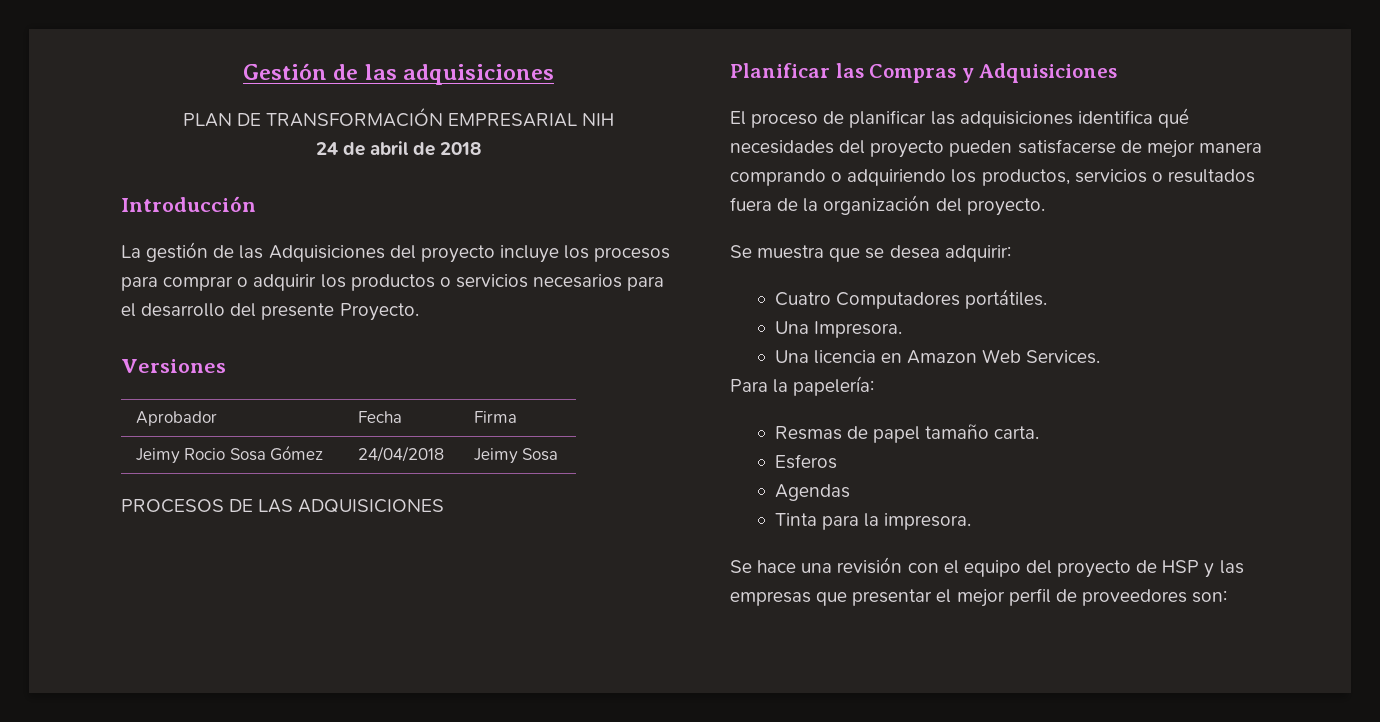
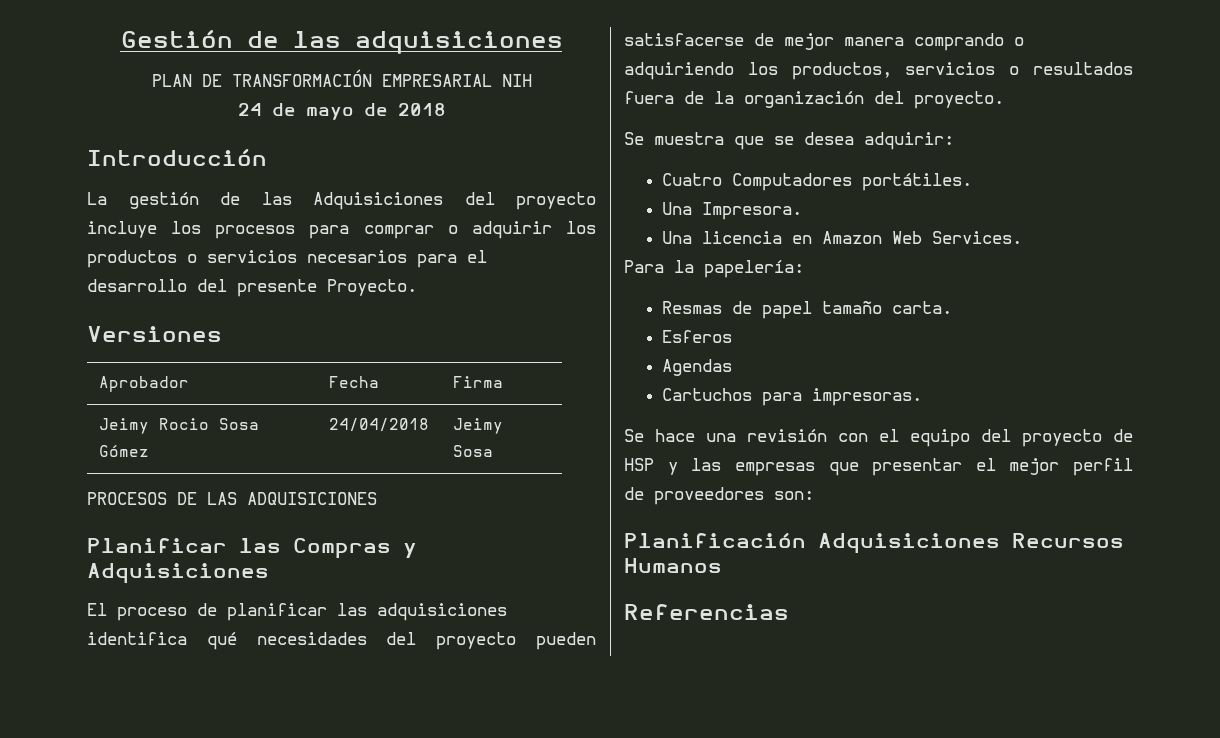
- 24 de abril de 2018
+ 24 de mayo de 2018
- Tinta para la impresora.
+ Cartuchos para impresoras.
+ Planificación Adquisiciones Recursos Humanos
+ Referencias

